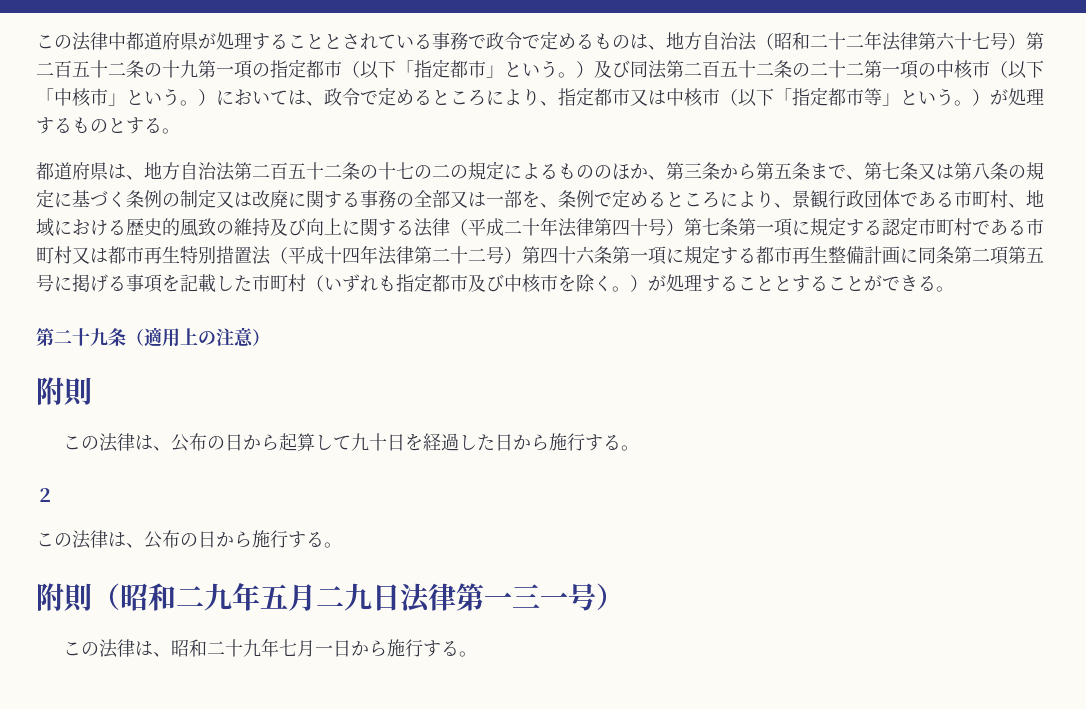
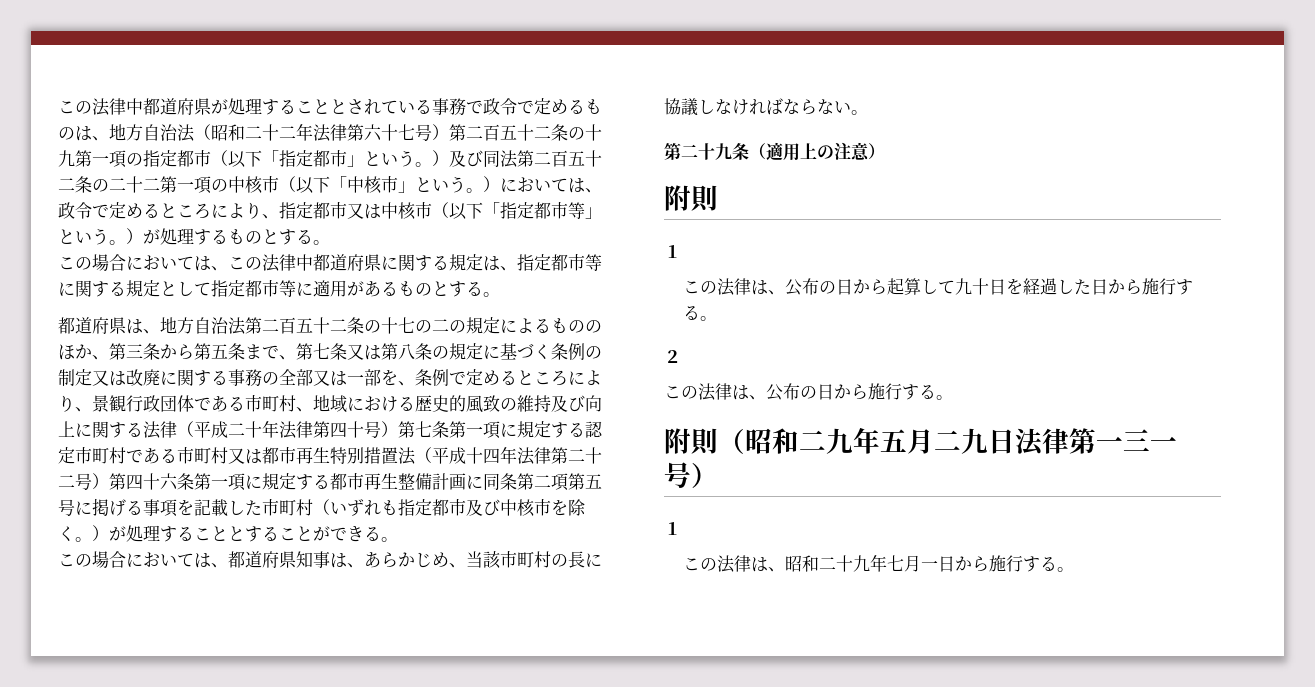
+ この場合においては、この法律中都道府県に関する規定は、指定都市等に関する規定として指定都市等に適用があるものとする。
+ この場合においては、都道府県知事は、あらかじめ、当該市町村の長に協議しなければならない。
  第二十九条（適用上の注意）
  附則
+ １
  附則（昭和二九年五月二九日法律第一三一号）
+ １

